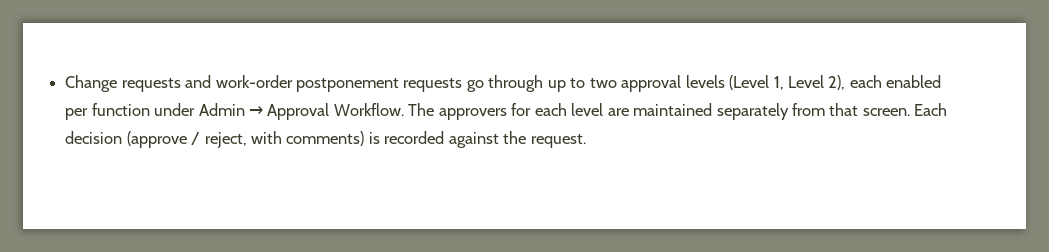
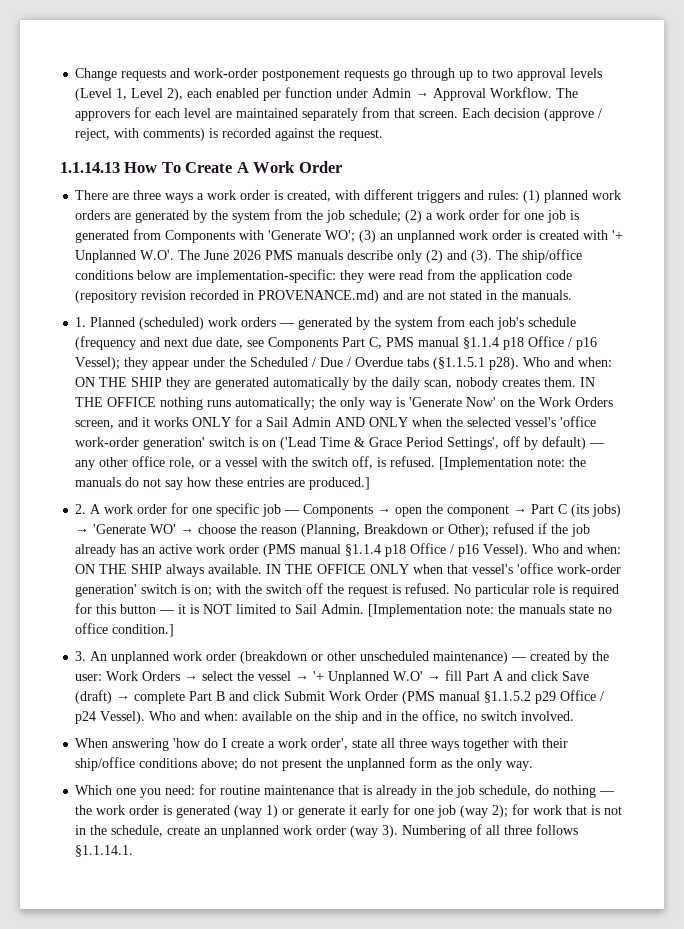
+ 1.1.14.13 How To Create A Work Order
+ There are three ways a work order is created, with different triggers and rules: (1) planned work orders are generated by the system from the job schedule; (2) a work order for one job is generated from Components with 'Generate WO'; (3) an unplanned work order is created with '+ Unplanned W.O'. The June 2026 PMS manuals describe only (2) and (3). The ship/office conditions below are implementation-specific: they were read from the application code (repository revision recorded in PROVENANCE.md) and are not stated in the manuals.
+ 1. Planned (scheduled) work orders — generated by the system from each job's schedule (frequency and next due date, see Components Part C, PMS manual §1.1.4 p18 Office / p16 Vessel); they appear under the Scheduled / Due / Overdue tabs (§1.1.5.1 p28). Who and when: ON THE SHIP they are generated automatically by the daily scan, nobody creates them. IN THE OFFICE nothing runs automatically; the only way is 'Generate Now' on the Work Orders screen, and it works ONLY for a Sail Admin AND ONLY when the selected vessel's 'office work-order generation' switch is on ('Lead Time & Grace Period Settings', off by default) — any other office role, or a vessel with the switch off, is refused. [Implementation note: the manuals do not say how these entries are produced.]
+ 2. A work order for one specific job — Components → open the component → Part C (its jobs) → 'Generate WO' → choose the reason (Planning, Breakdown or Other); refused if the job already has an active work order (PMS manual §1.1.4 p18 Office / p16 Vessel). Who and when: ON THE SHIP always available. IN THE OFFICE ONLY when that vessel's 'office work-order generation' switch is on; with the switch off the request is refused. No particular role is required for this button — it is NOT limited to Sail Admin. [Implementation note: the manuals state no office condition.]
+ 3. An unplanned work order (breakdown or other unscheduled maintenance) — created by the user: Work Orders → select the vessel → '+ Unplanned W.O' → fill Part A and click Save (draft) → complete Part B and click Submit Work Order (PMS manual §1.1.5.2 p29 Office / p24 Vessel). Who and when: available on the ship and in the office, no switch involved.
+ When answering 'how do I create a work order', state all three ways together with their ship/office conditions above; do not present the unplanned form as the only way.
+ Which one you need: for routine maintenance that is already in the job schedule, do nothing — the work order is generated (way 1) or generate it early for one job (way 2); for work that is not in the schedule, create an unplanned work order (way 3). Numbering of all three follows §1.1.14.1.

